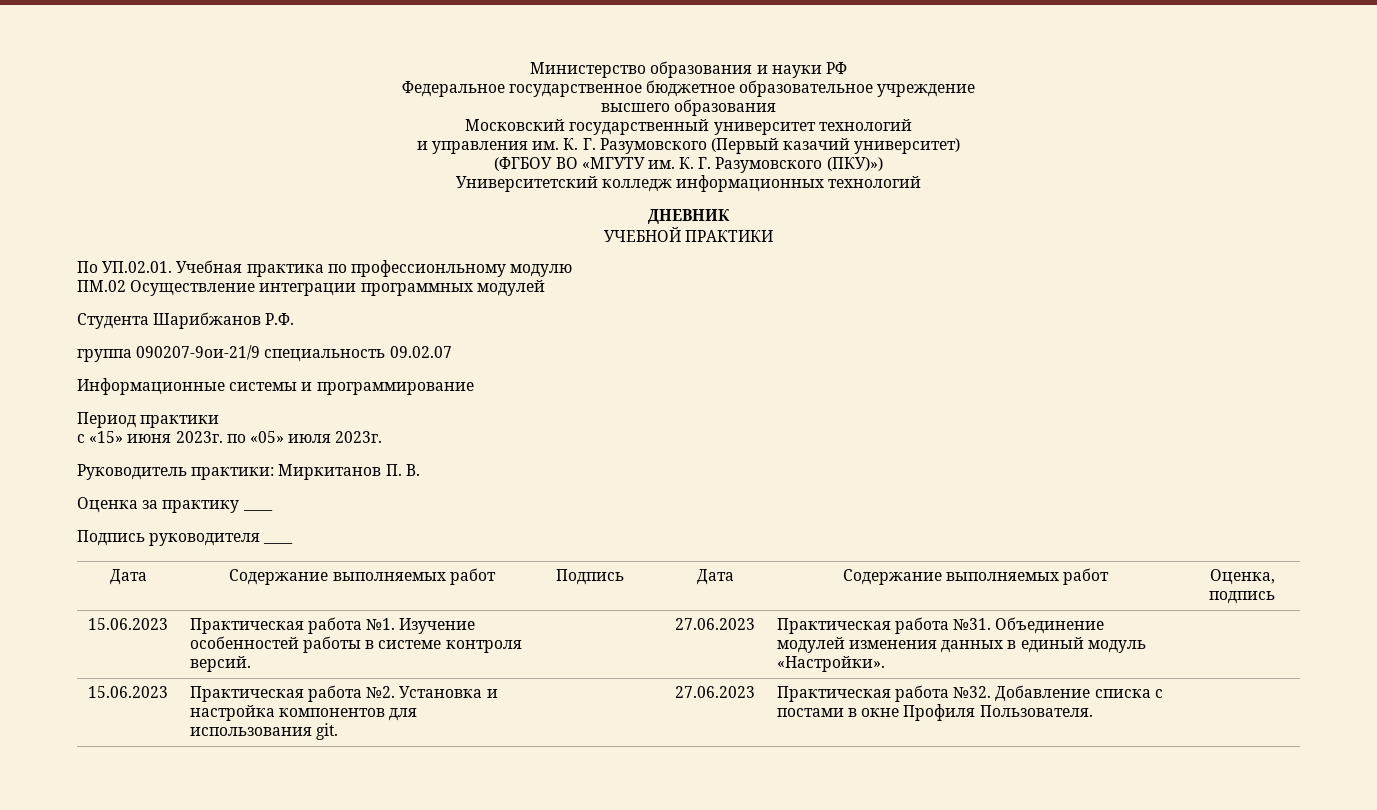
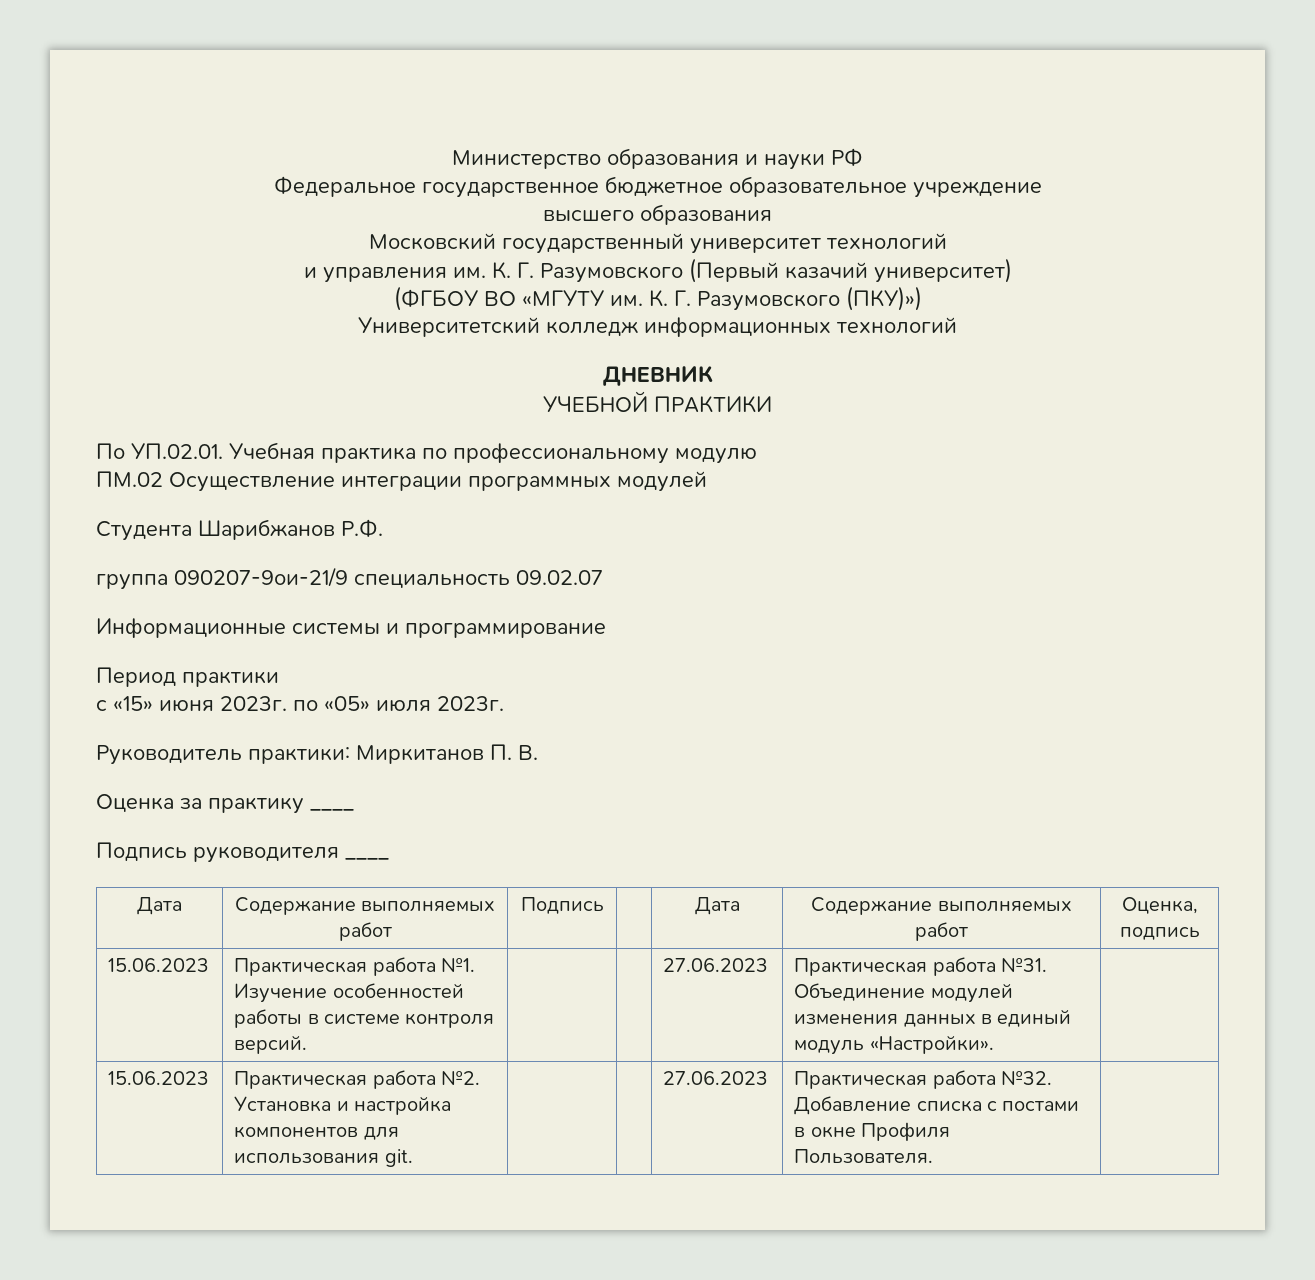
- По УП.02.01. Учебная практика по профессионльному модулю
+ По УП.02.01. Учебная практика по профессиональному модулю

